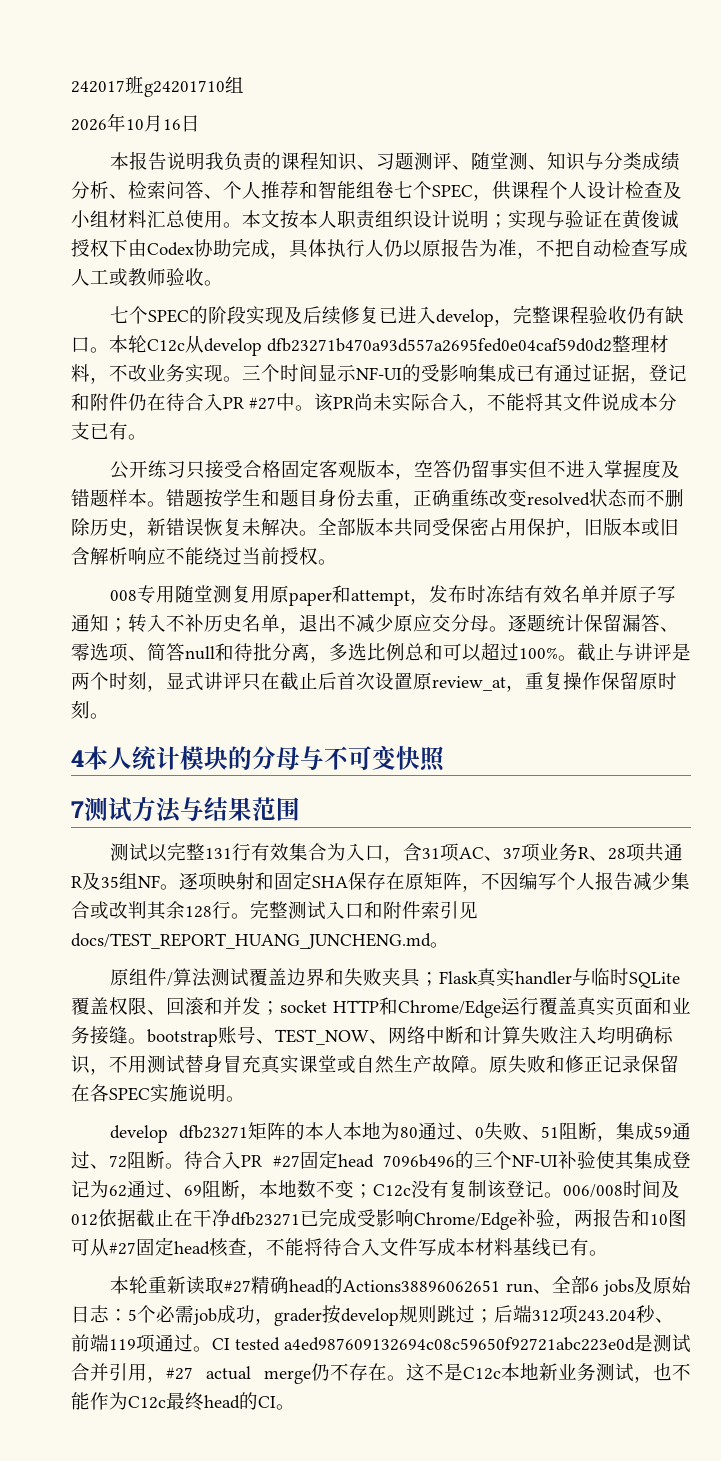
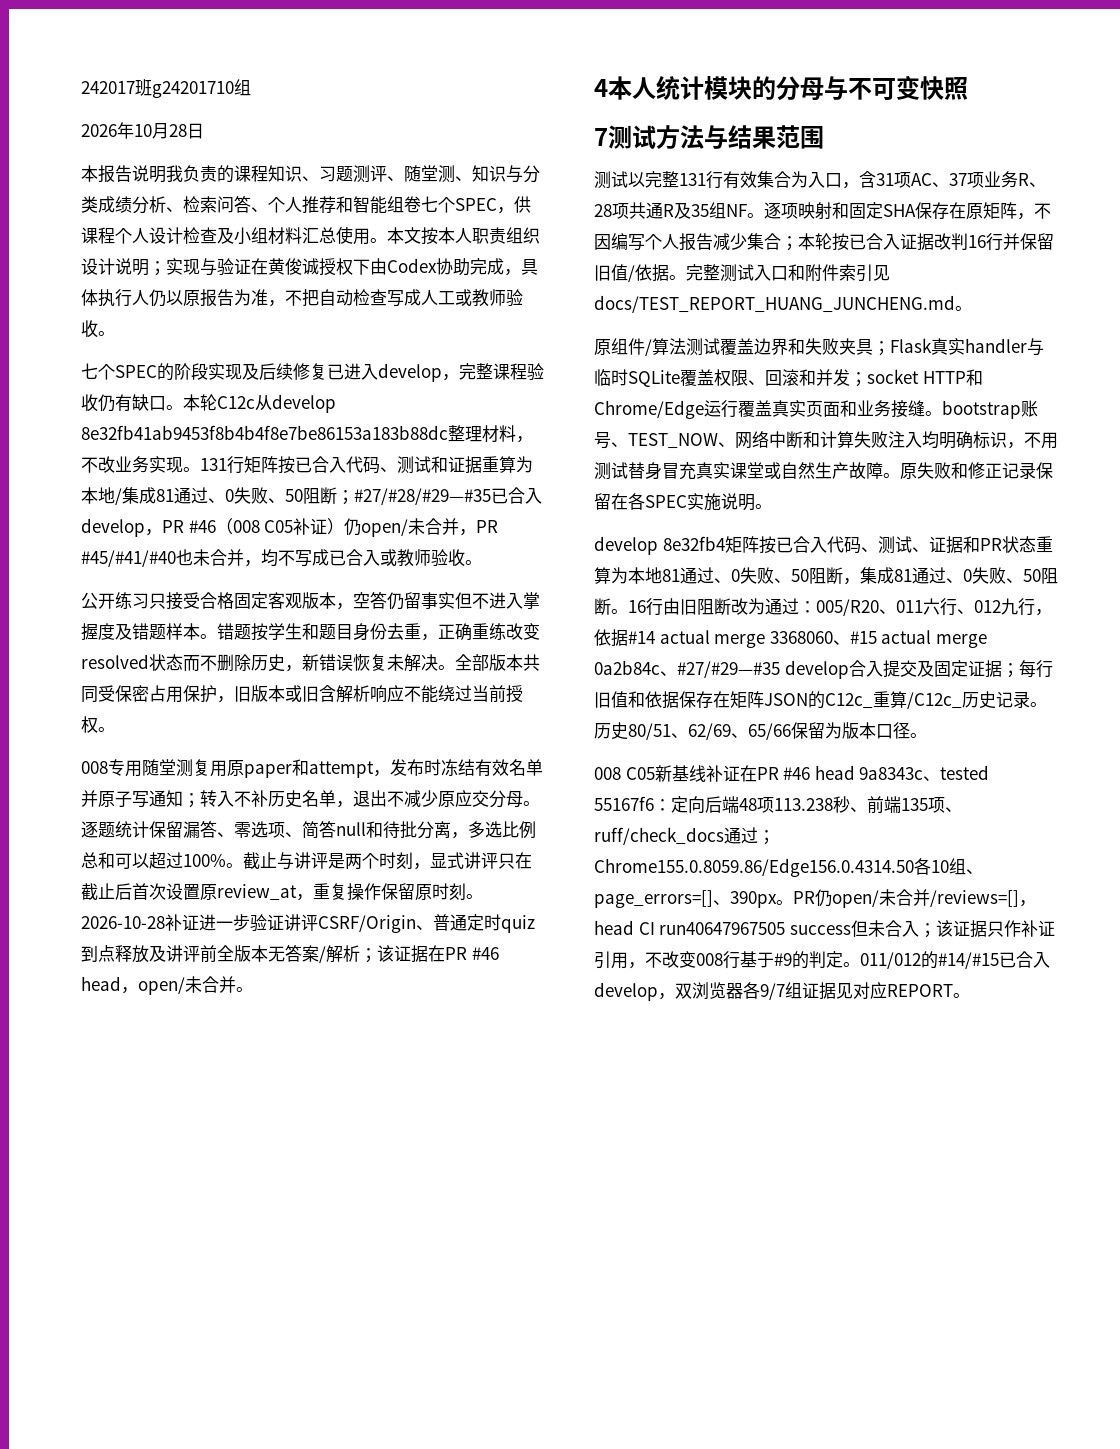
- 2026年10月16日
+ 2026年10月28日
- 本轮C12c从develop dfb23271b470a93d557a2695fed0e04caf59d0d2整理材料，不改业务实现。
+ 本轮C12c从develop 8e32fb41ab9453f8b4b4f8e7be86153a183b88dc整理材料，不改业务实现。
- 三个时间显示NF-UI的受影响集成已有通过证据，登记和附件仍在待合入PR #27中。该PR尚未实际合入，不能将其文件说成本分支已有。
+ 131行矩阵按已合入代码、测试和证据重算为本地/集成81通过、0失败、50阻断；#27/#28/#29—#35已合入develop，PR #46（008 C05补证）仍open/未合并，PR #45/#41/#40也未合并，均不写成已合入或教师验收。
+ 2026-10-28补证进一步验证讲评CSRF/Origin、普通定时quiz到点释放及讲评前全版本无答案/解析；该证据在PR #46 head，open/未合并。
- 逐项映射和固定SHA保存在原矩阵，不因编写个人报告减少集合或改判其余128行。
+ 逐项映射和固定SHA保存在原矩阵，不因编写个人报告减少集合；本轮按已合入证据改判16行并保留旧值/依据。
- develop dfb23271矩阵的本人本地为80通过、0失败、51阻断，集成59通过、72阻断。待合入PR #27固定head 7096b496的三个NF-UI补验使其集成登记为62通过、69阻断，本地数不变；C12c没有复制该登记。006/008时间及012依据截止在干净dfb23271已完成受影响Chrome/Edge补验，两报告和10图可从#27固定head核查，不能将待合入文件写成本材料基线已有。
- 本轮重新读取#27精确head的Actions38896062651 run、全部6 jobs及原始日志：5个必需job成功，grader按develop规则跳过；后端312项243.204秒、前端119项通过。CI tested a4ed987609132694c08c59650f92721abc223e0d是测试合并引用，#27 actual merge仍不存在。这不是C12c本地新业务测试，也不能作为C12c最终head的CI。
+ develop 8e32fb4矩阵按已合入代码、测试、证据和PR状态重算为本地81通过、0失败、50阻断，集成81通过、0失败、50阻断。16行由旧阻断改为通过：005/R20、011六行、012九行，依据#14 actual merge 3368060、#15 actual merge 0a2b84c、#27/#29—#35 develop合入提交及固定证据；每行旧值和依据保存在矩阵JSON的C12c_重算/C12c_历史记录。历史80/51、62/69、65/66保留为版本口径。
+ 008 C05新基线补证在PR #46 head 9a8343c、tested 55167f6：定向后端48项113.238秒、前端135项、ruff/check_docs通过；Chrome155.0.8059.86/Edge156.0.4314.50各10组、page_errors=[]、390px。PR仍open/未合并/reviews=[]，head CI run40647967505 success但未合入；该证据只作补证引用，不改变008行基于#9的判定。011/012的#14/#15已合入develop，双浏览器各9/7组证据见对应REPORT。

